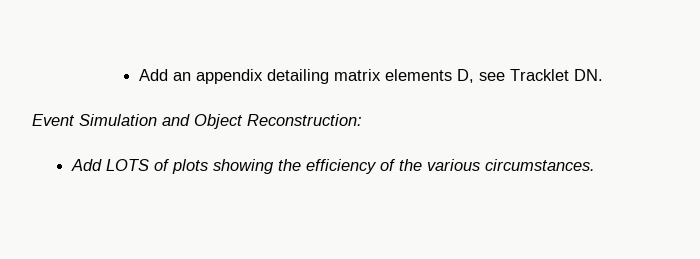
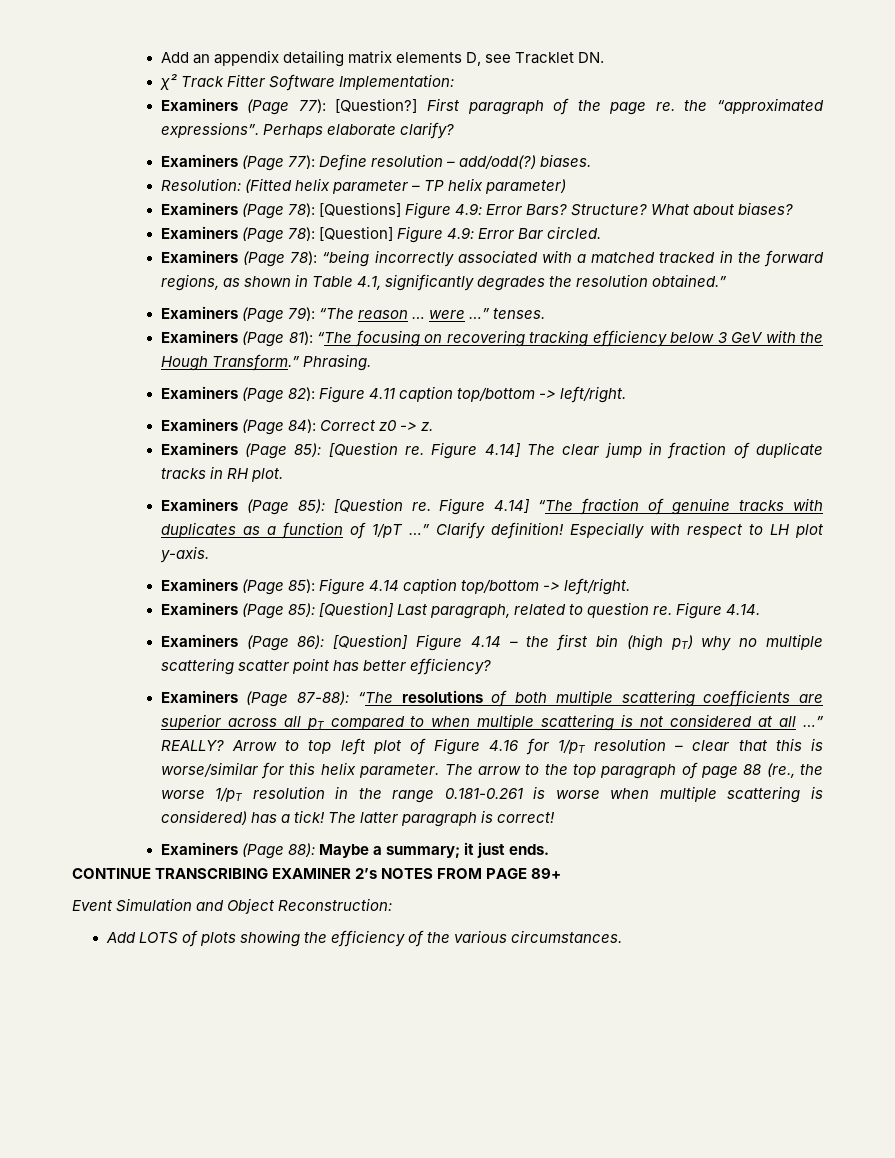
+ χ² Track Fitter Software Implementation:
+ Examiners (Page 77): [Question?] First paragraph of the page re. the “approximated expressions”. Perhaps elaborate clarify?
+ Examiners (Page 77): Define resolution – add/odd(?) biases.
+ Resolution: (Fitted helix parameter – TP helix parameter)
+ Examiners (Page 78): [Questions] Figure 4.9: Error Bars? Structure? What about biases?
+ Examiners (Page 78): [Question] Figure 4.9: Error Bar circled.
+ Examiners (Page 78): “being incorrectly associated with a matched tracked in the forward regions, as shown in Table 4.1, significantly degrades the resolution obtained.”
+ Examiners (Page 79): “The reason … were …” tenses.
+ Examiners (Page 81): “The focusing on recovering tracking efficiency below 3 GeV with the Hough Transform.” Phrasing.
+ Examiners (Page 82): Figure 4.11 caption top/bottom -> left/right.
+ Examiners (Page 84): Correct z0 -> z.
+ Examiners (Page 85): [Question re. Figure 4.14] The clear jump in fraction of duplicate tracks in RH plot.
+ Examiners (Page 85): [Question re. Figure 4.14] “The fraction of genuine tracks with duplicates as a function of 1/pT …” Clarify definition! Especially with respect to LH plot y-axis.
+ Examiners (Page 85): Figure 4.14 caption top/bottom -> left/right.
+ Examiners (Page 85): [Question] Last paragraph, related to question re. Figure 4.14.
+ Examiners (Page 86): [Question] Figure 4.14 – the first bin (high pT) why no multiple scattering scatter point has better efficiency?
+ Examiners (Page 87-88): “The resolutions of both multiple scattering coefficients are superior across all pT compared to when multiple scattering is not considered at all …” REALLY? Arrow to top left plot of Figure 4.16 for 1/pT resolution – clear that this is worse/similar for this helix parameter. The arrow to the top paragraph of page 88 (re., the worse 1/pT resolution in the range 0.181-0.261 is worse when multiple scattering is considered) has a tick! The latter paragraph is correct!
+ Examiners (Page 88): Maybe a summary; it just ends.
+ CONTINUE TRANSCRIBING EXAMINER 2’s NOTES FROM PAGE 89+

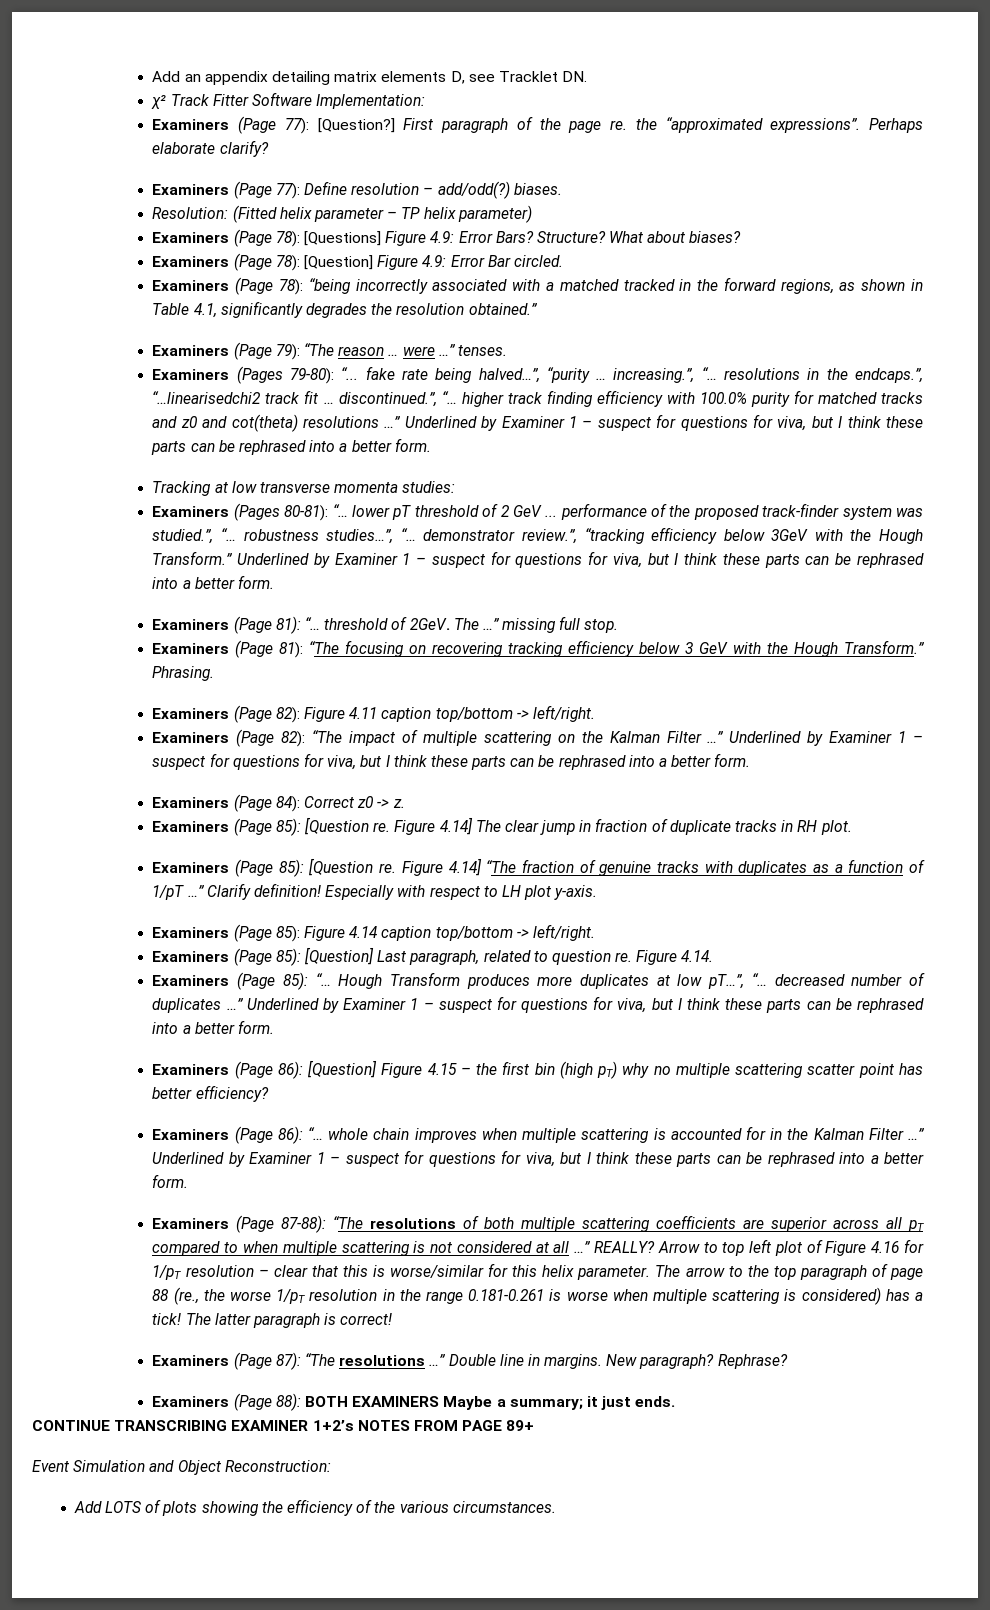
+ Examiners (Pages 79-80): “... fake rate being halved…”, “purity … increasing.”, “… resolutions in the endcaps.”, “…linearisedchi2 track fit … discontinued.”, “… higher track finding efficiency with 100.0% purity for matched tracks and z0 and cot(theta) resolutions …” Underlined by Examiner 1 – suspect for questions for viva, but I think these parts can be rephrased into a better form.
+ Tracking at low transverse momenta studies:
+ Examiners (Pages 80-81): “… lower pT threshold of 2 GeV ... performance of the proposed track-finder system was studied.”, “… robustness studies…”, “… demonstrator review.”, “tracking efficiency below 3GeV with the Hough Transform.” Underlined by Examiner 1 – suspect for questions for viva, but I think these parts can be rephrased into a better form.
+ Examiners (Page 81): “… threshold of 2GeV. The …” missing full stop.
+ Examiners (Page 82): “The impact of multiple scattering on the Kalman Filter …” Underlined by Examiner 1 – suspect for questions for viva, but I think these parts can be rephrased into a better form.
+ Examiners (Page 85): “… Hough Transform produces more duplicates at low pT…”, “… decreased number of duplicates …” Underlined by Examiner 1 – suspect for questions for viva, but I think these parts can be rephrased into a better form.
- Examiners (Page 86): [Question] Figure 4.14 – the first bin (high pT) why no multiple scattering scatter point has better efficiency?
+ Examiners (Page 86): [Question] Figure 4.15 – the first bin (high pT) why no multiple scattering scatter point has better efficiency?
+ Examiners (Page 86): “… whole chain improves when multiple scattering is accounted for in the Kalman Filter …” Underlined by Examiner 1 – suspect for questions for viva, but I think these parts can be rephrased into a better form.
+ Examiners (Page 87): “The resolutions …” Double line in margins. New paragraph? Rephrase?
- Examiners (Page 88): Maybe a summary; it just ends.
+ Examiners (Page 88): BOTH EXAMINERS Maybe a summary; it just ends.
- CONTINUE TRANSCRIBING EXAMINER 2’s NOTES FROM PAGE 89+
+ CONTINUE TRANSCRIBING EXAMINER 1+2’s NOTES FROM PAGE 89+

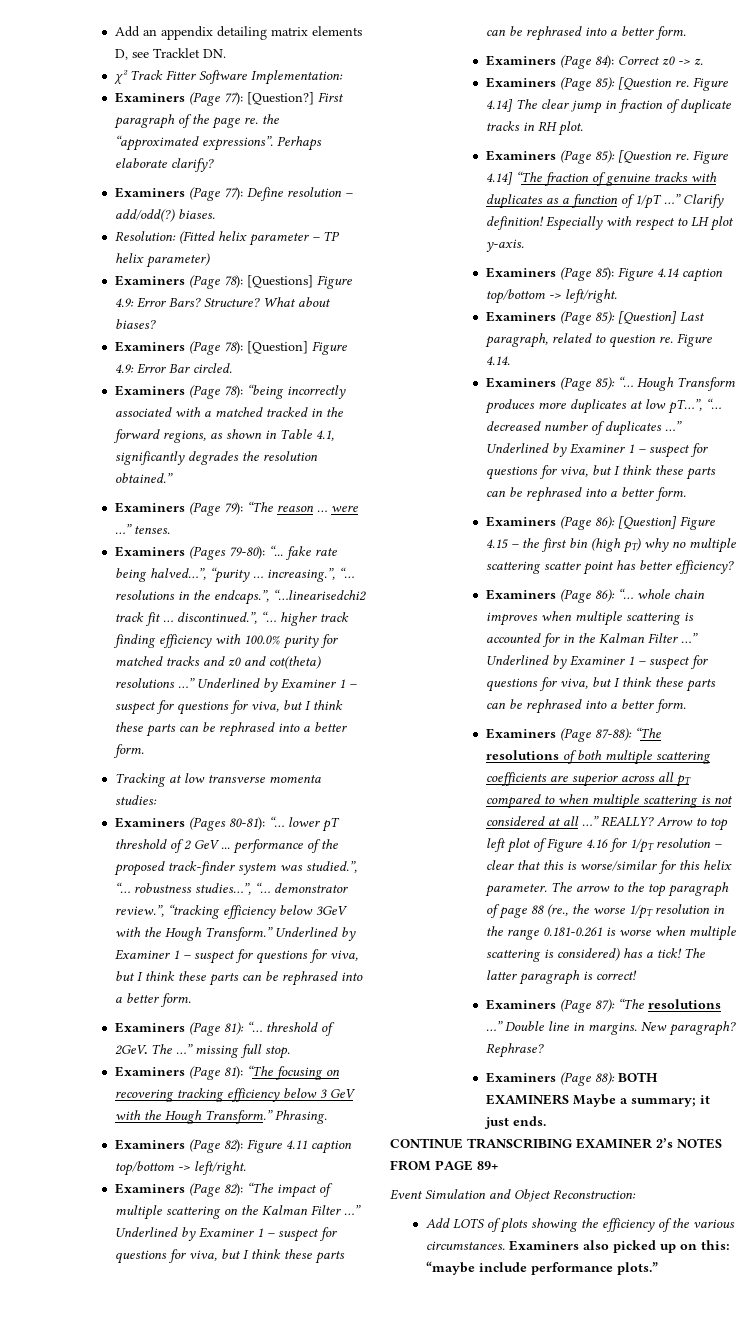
- CONTINUE TRANSCRIBING EXAMINER 1+2’s NOTES FROM PAGE 89+
+ CONTINUE TRANSCRIBING EXAMINER 2’s NOTES FROM PAGE 89+
+ Examiners also picked up on this: “maybe include performance plots.”

